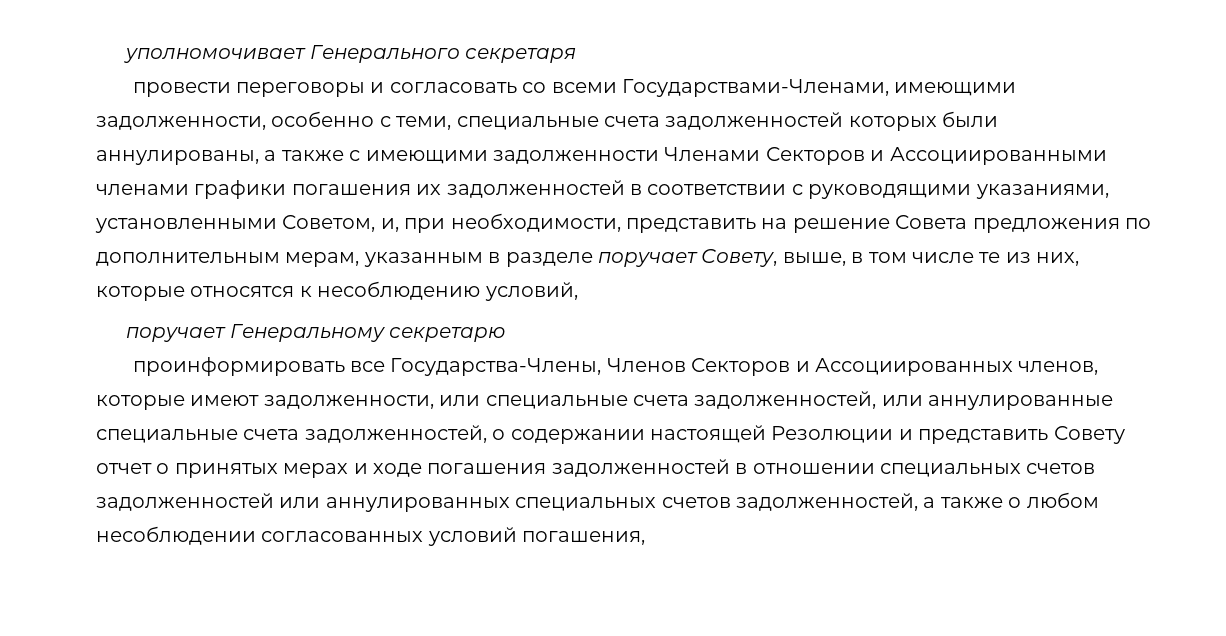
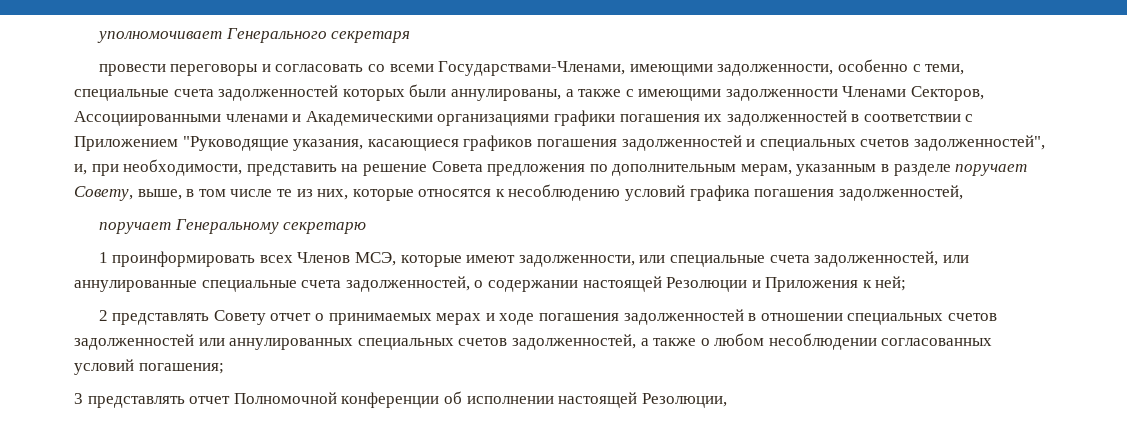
- провести переговоры и согласовать со всеми Государствами-Членами, имеющими задолженности, особенно с теми, специальные счета задолженностей которых были аннулированы, а также с имеющими задолженности Членами Секторов и Ассоциированными членами графики погашения их задолженностей в соответствии с руководящими указаниями, установленными Советом, и, при необходимости, представить на решение Совета предложения по дополнительным мерам, указанным в разделе поручает Совету, выше, в том числе те из них, которые относятся к несоблюдению условий,
+ провести переговоры и согласовать со всеми Государствами-Членами, имеющими задолженности, особенно с теми, специальные счета задолженностей которых были аннулированы, а также с имеющими задолженности Членами Секторов, Ассоциированными членами и Академическими организациями графики погашения их задолженностей в соответствии с Приложением "Руководящие указания, касающиеся графиков погашения задолженностей и специальных счетов задолженностей", и, при необходимости, представить на решение Совета предложения по дополнительным мерам, указанным в разделе поручает Совету, выше, в том числе те из них, которые относятся к несоблюдению условий графика погашения задолженностей,
- проинформировать все Государства-Члены, Членов Секторов и Ассоциированных членов, которые имеют задолженности, или специальные счета задолженностей, или аннулированные специальные счета задолженностей, о содержании настоящей Резолюции и представить Совету отчет о принятых мерах и ходе погашения задолженностей в отношении специальных счетов задолженностей или аннулированных специальных счетов задолженностей, а также о любом несоблюдении согласованных условий погашения,
+ 1 проинформировать всех Членов МСЭ, которые имеют задолженности, или специальные счета задолженностей, или аннулированные специальные счета задолженностей, о содержании настоящей Резолюции и Приложения к ней;
+ 2 представлять Совету отчет о принимаемых мерах и ходе погашения задолженностей в отношении специальных счетов задолженностей или аннулированных специальных счетов задолженностей, а также о любом несоблюдении согласованных условий погашения;
+ 3 представлять отчет Полномочной конференции об исполнении настоящей Резолюции,

